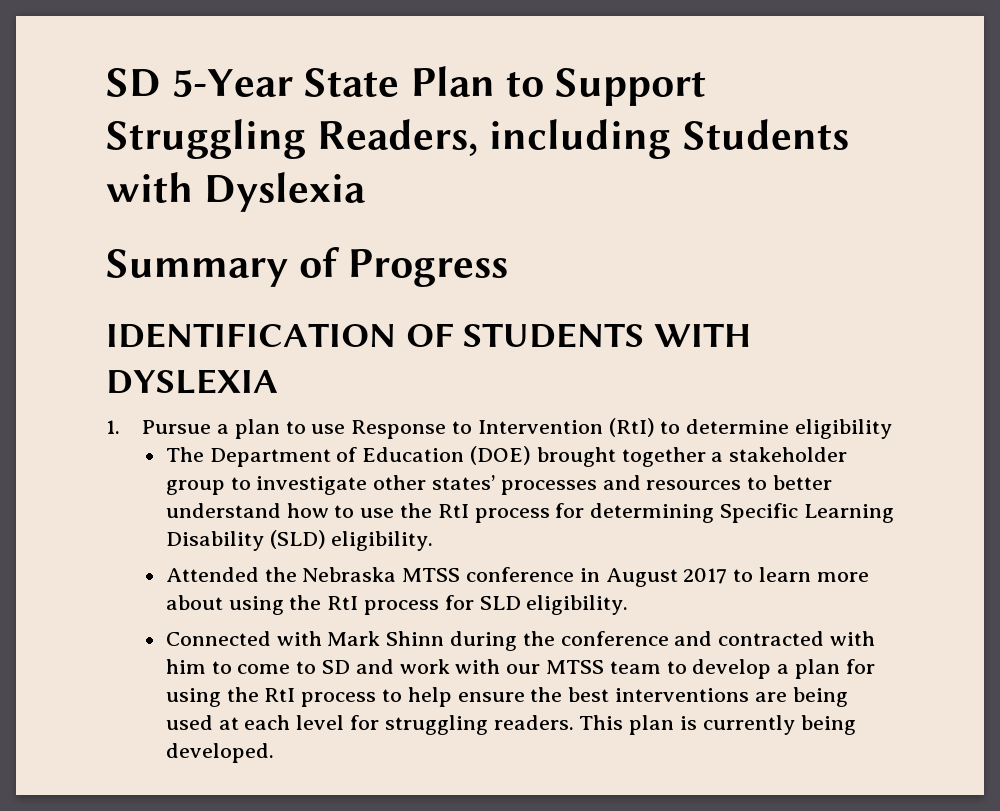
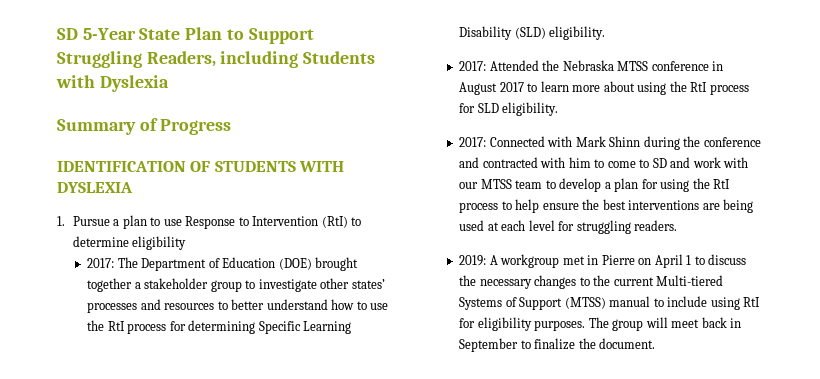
- The Department of Education (DOE) brought together a stakeholder group to investigate other states’ processes and resources to better understand how to use the RtI process for determining Specific Learning Disability (SLD) eligibility.
+ 2017: The Department of Education (DOE) brought together a stakeholder group to investigate other states’ processes and resources to better understand how to use the RtI process for determining Specific Learning Disability (SLD) eligibility.
- Attended the Nebraska MTSS conference in August 2017 to learn more about using the RtI process for SLD eligibility.
+ 2017: Attended the Nebraska MTSS conference in August 2017 to learn more about using the RtI process for SLD eligibility.
- Connected with Mark Shinn during the conference and contracted with him to come to SD and work with our MTSS team to develop a plan for using the RtI process to help ensure the best interventions are being used at each level for struggling readers. This plan is currently being developed.
+ 2017: Connected with Mark Shinn during the conference and contracted with him to come to SD and work with our MTSS team to develop a plan for using the RtI process to help ensure the best interventions are being used at each level for struggling readers.
+ 2019: A workgroup met in Pierre on April 1 to discuss the necessary changes to the current Multi-tiered Systems of Support (MTSS) manual to include using RtI for eligibility purposes. The group will meet back in September to finalize the document.

